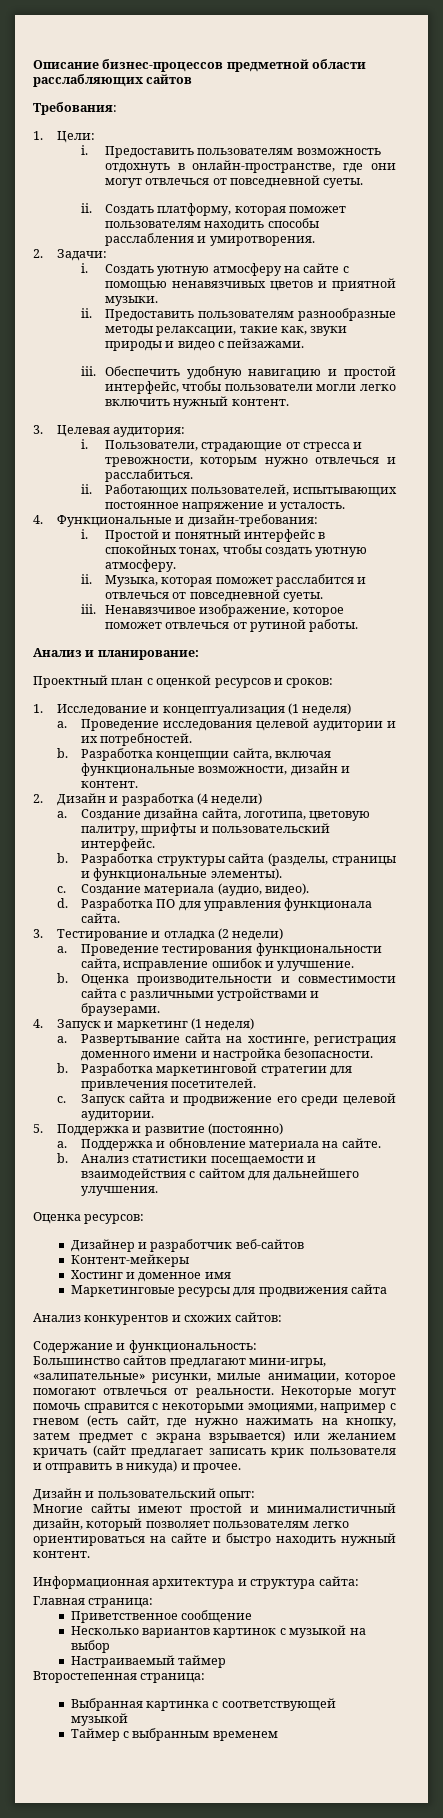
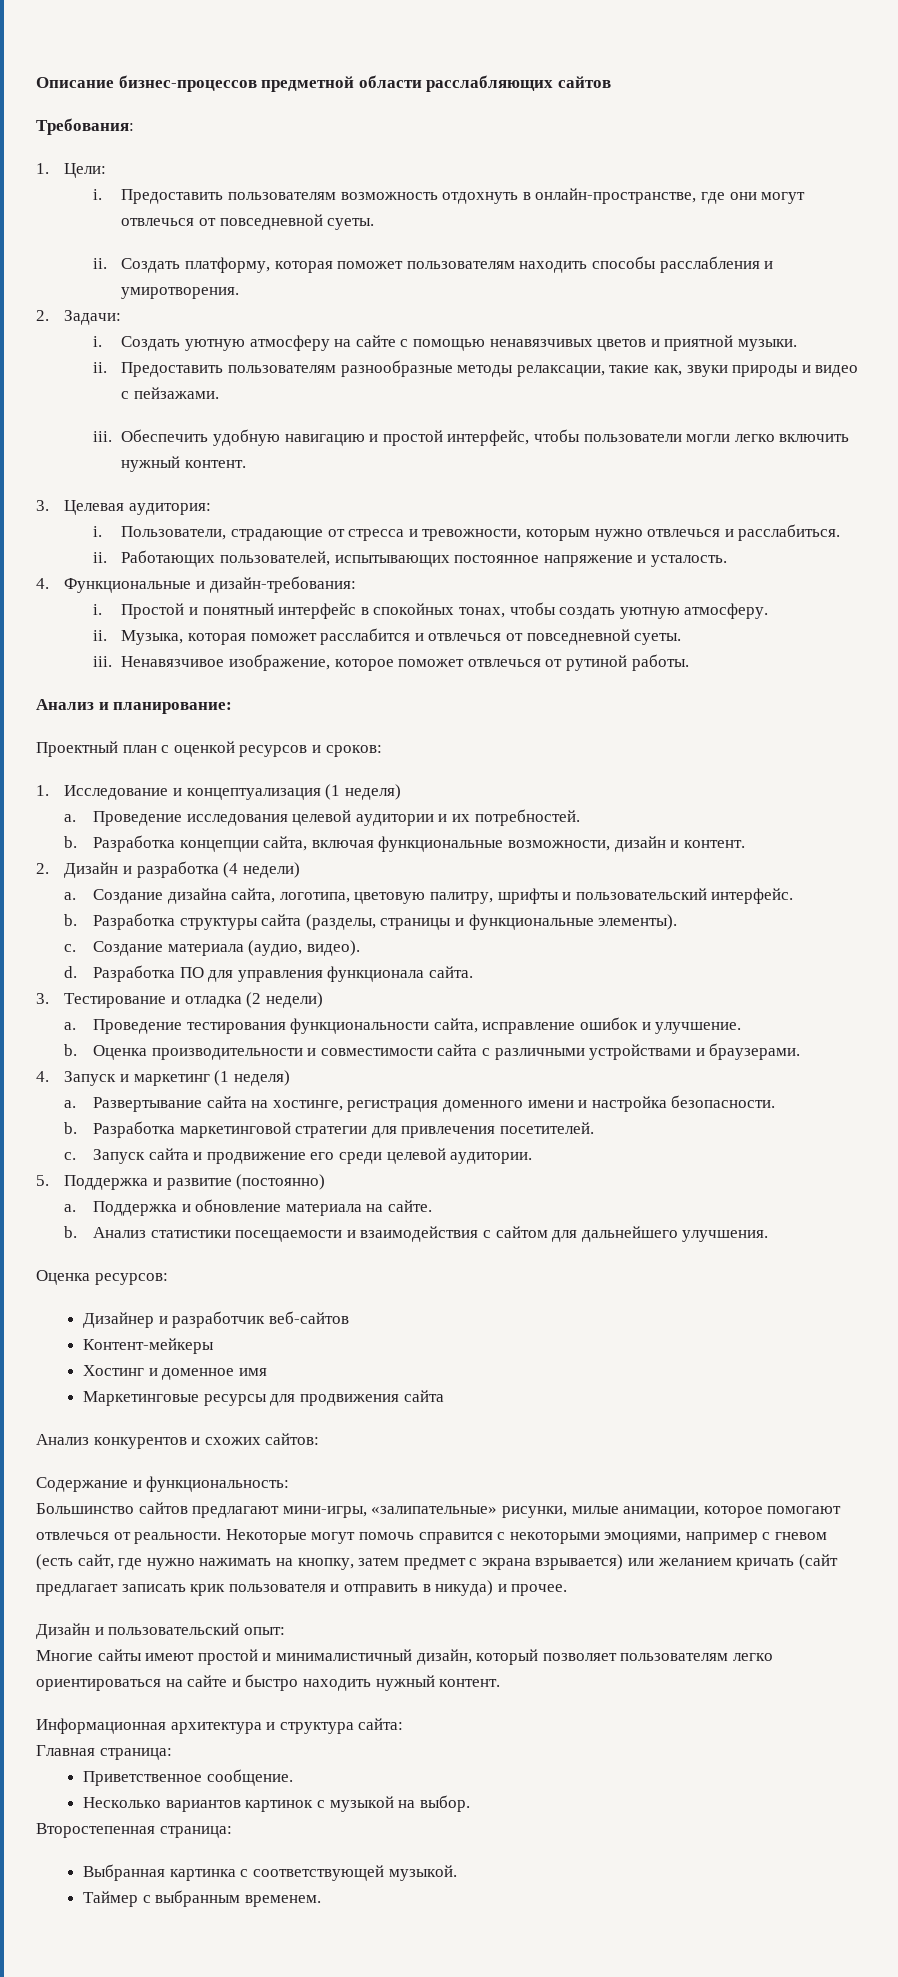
- Приветственное сообщение
+ Приветственное сообщение.
- Несколько вариантов картинок с музыкой на выбор
- Настраиваемый таймер
+ Несколько вариантов картинок с музыкой на выбор.
- Выбранная картинка с соответствующей музыкой
+ Выбранная картинка с соответствующей музыкой.
- Таймер с выбранным временем
+ Таймер с выбранным временем.

